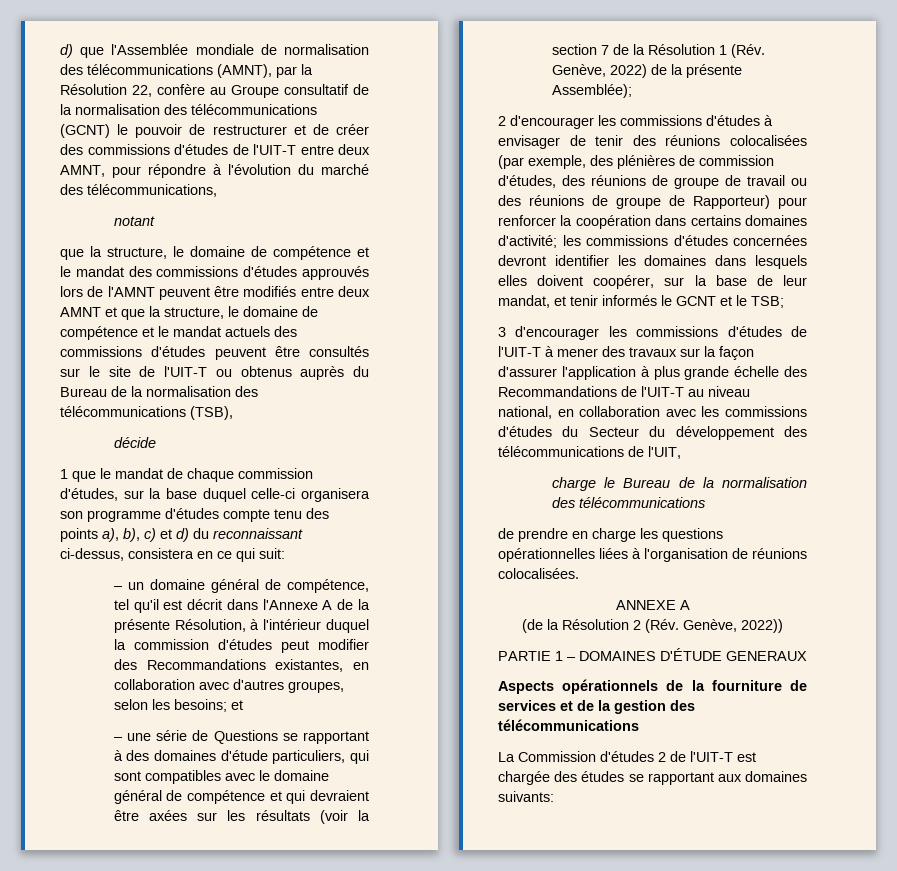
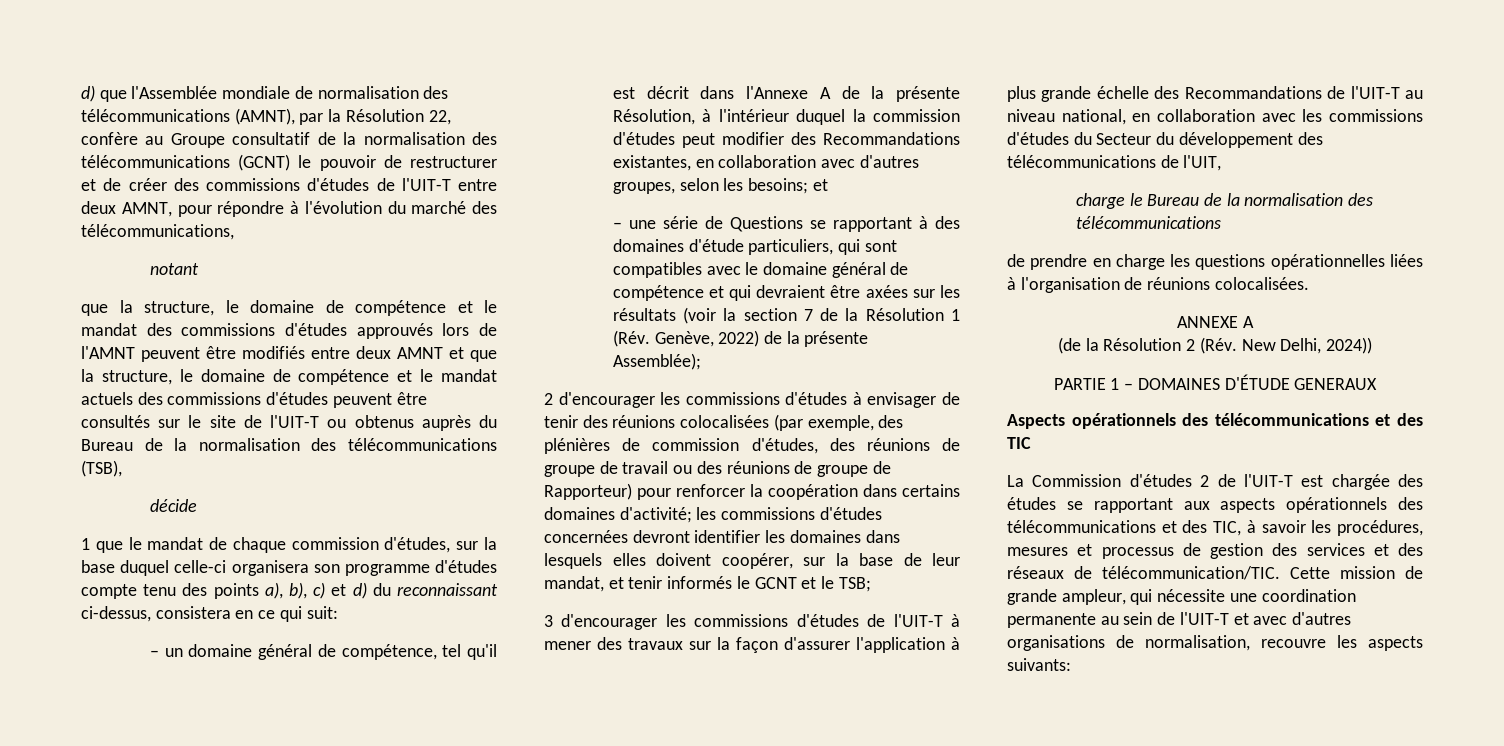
- (de la Résolution 2 (Rév. Genève, 2022))
+ (de la Résolution 2 (Rév. New Delhi, 2024))
- Aspects opérationnels de la fourniture de services et de la gestion des télécommunications
+ Aspects opérationnels des télécommunications et des TIC
- La Commission d'études 2 de l'UIT-T est chargée des études se rapportant aux domaines suivants:
+ La Commission d'études 2 de l'UIT-T est chargée des études se rapportant aux aspects opérationnels des télécommunications et des TIC, à savoir les procédures, mesures et processus de gestion des services et des réseaux de télécommunication/TIC. Cette mission de grande ampleur, qui nécessite une coordination permanente au sein de l'UIT-T et avec d'autres organisations de normalisation, recouvre les aspects suivants:

